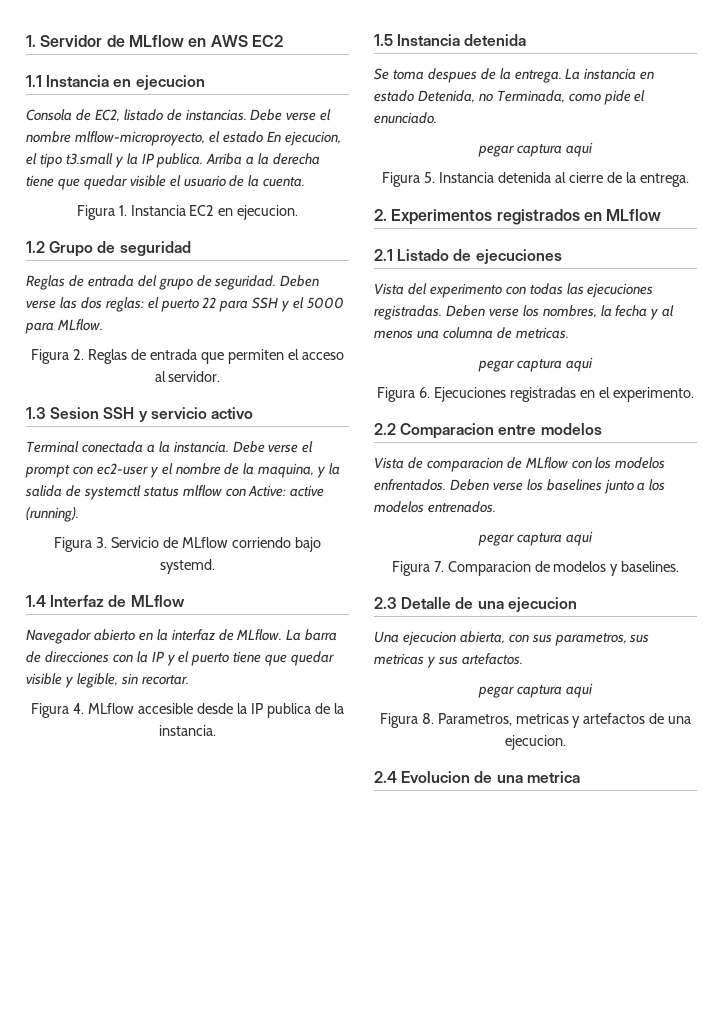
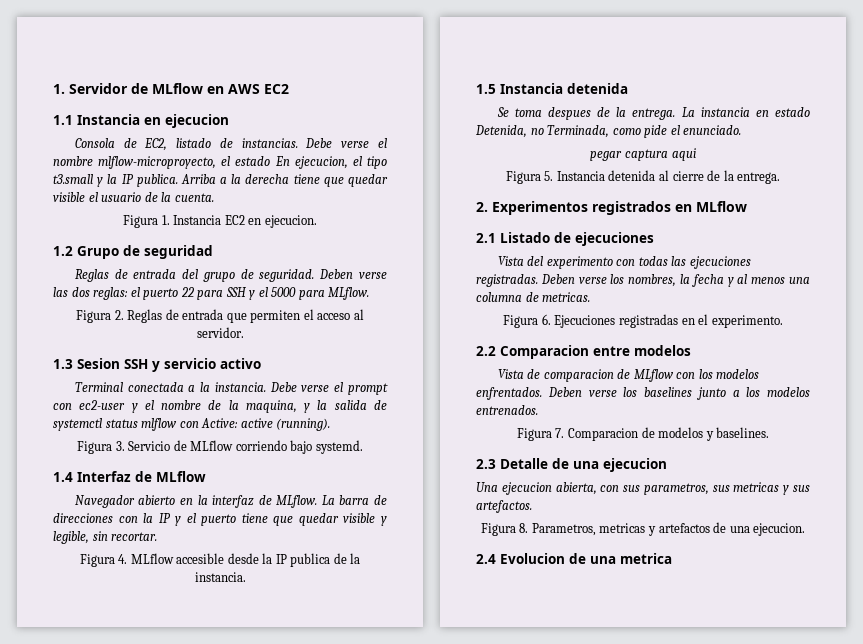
  Deben verse los nombres, la fecha y al menos una columna de metricas.
- pegar captura aqui
  Deben verse los baselines junto a los modelos entrenados.
- pegar captura aqui
  Una ejecucion abierta, con sus parametros, sus metricas y sus artefactos.
- pegar captura aqui

